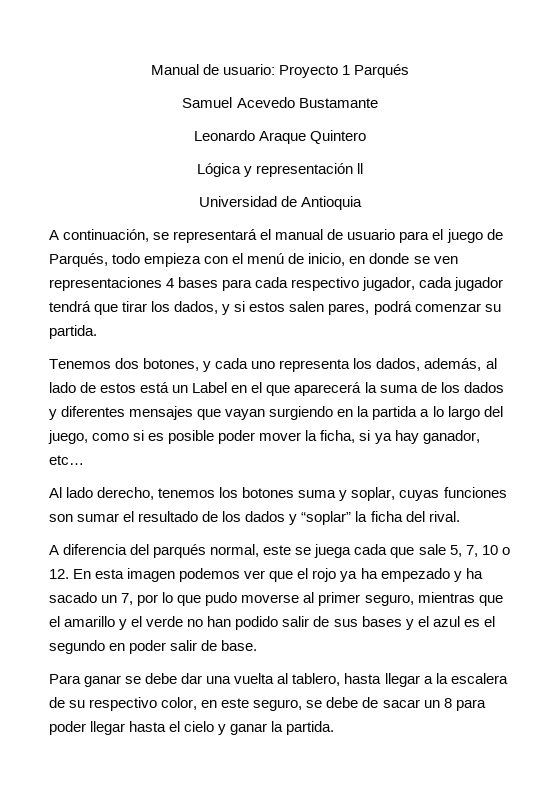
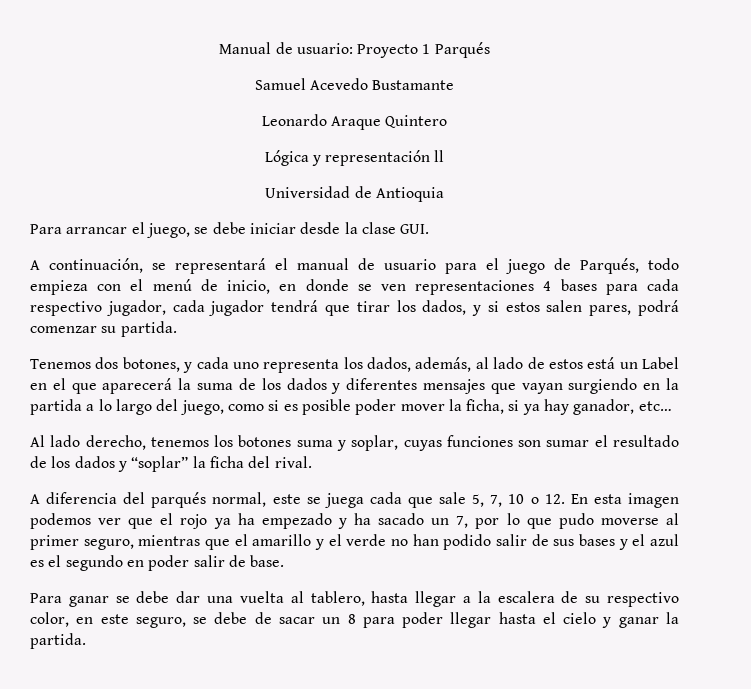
+ Para arrancar el juego, se debe iniciar desde la clase GUI.

